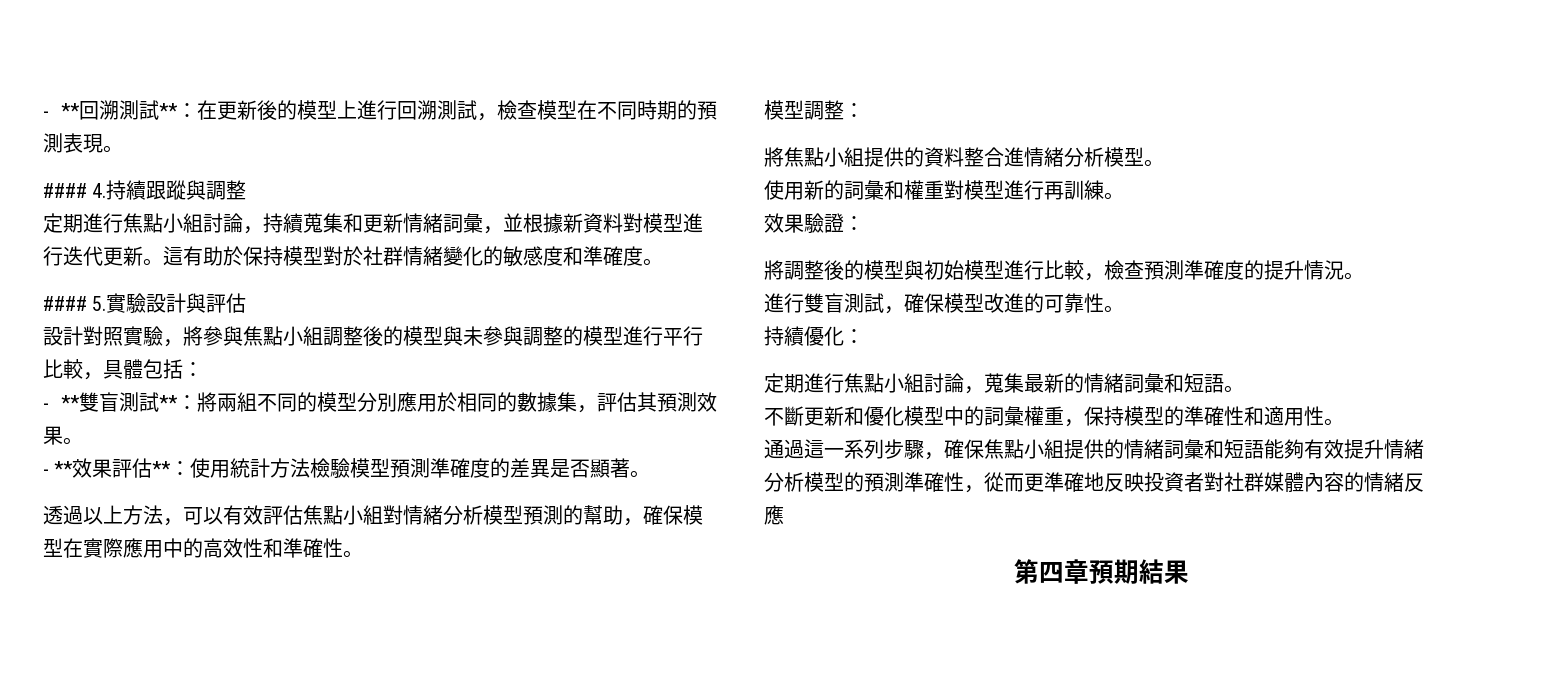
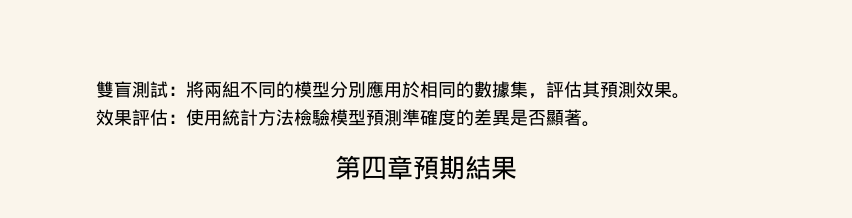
- - **回溯測試**：在更新後的模型上進行回溯測試，檢查模型在不同時期的預測表現。
- #### 4.持續跟蹤與調整
- 定期進行焦點小組討論，持續蒐集和更新情緒詞彙，並根據新資料對模型進行迭代更新。這有助於保持模型對於社群情緒變化的敏感度和準確度。
- #### 5.實驗設計與評估
- 設計對照實驗，將參與焦點小組調整後的模型與未參與調整的模型進行平行比較，具體包括：
- - **雙盲測試**：將兩組不同的模型分別應用於相同的數據集，評估其預測效果。
+ 雙盲測試：將兩組不同的模型分別應用於相同的數據集，評估其預測效果。
- - **效果評估**：使用統計方法檢驗模型預測準確度的差異是否顯著。
+ 效果評估：使用統計方法檢驗模型預測準確度的差異是否顯著。
- 透過以上方法，可以有效評估焦點小組對情緒分析模型預測的幫助，確保模型在實際應用中的高效性和準確性。
- 模型調整：
- 將焦點小組提供的資料整合進情緒分析模型。
- 使用新的詞彙和權重對模型進行再訓練。
- 效果驗證：
- 將調整後的模型與初始模型進行比較，檢查預測準確度的提升情況。
- 進行雙盲測試，確保模型改進的可靠性。
- 持續優化：
- 定期進行焦點小組討論，蒐集最新的情緒詞彙和短語。
- 不斷更新和優化模型中的詞彙權重，保持模型的準確性和適用性。
- 通過這一系列步驟，確保焦點小組提供的情緒詞彙和短語能夠有效提升情緒分析模型的預測準確性，從而更準確地反映投資者對社群媒體內容的情緒反應

